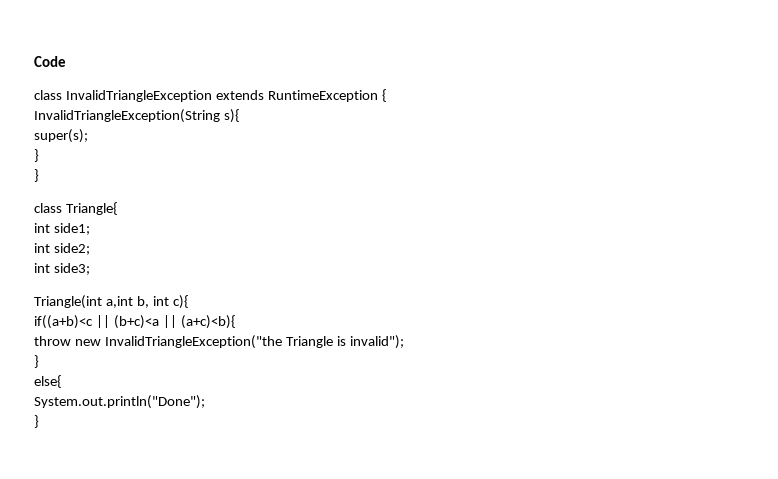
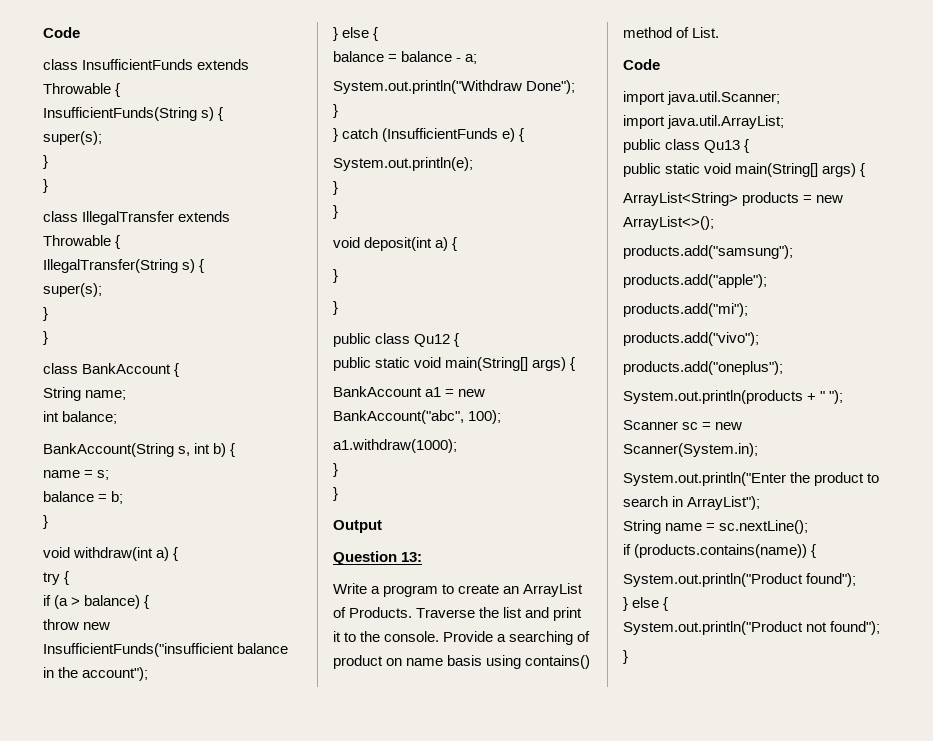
- class InvalidTriangleException extends RuntimeException {
- InvalidTriangleException(String s){
+ class InsufficientFunds extends Throwable {
+ InsufficientFunds(String s) {
  super(s);
  }
  }
- class Triangle{
- int side1;
- int side2;
- int side3;
- Triangle(int a,int b, int c){
- if((a+b)<c || (b+c)<a || (a+c)<b){
- throw new InvalidTriangleException("the Triangle is invalid");
+ class IllegalTransfer extends Throwable {
+ IllegalTransfer(String s) {
+ super(s);
  }
- else{
- System.out.println("Done");
+ }
+ class BankAccount {
+ String name;
+ int balance;
+ BankAccount(String s, int b) {
+ name = s;
+ balance = b;
+ }
+ void withdraw(int a) {
+ try {
+ if (a > balance) {
+ throw new InsufficientFunds("insufficient balance in the account");
+ } else {
+ balance = balance - a;
+ System.out.println("Withdraw Done");
+ }
+ } catch (InsufficientFunds e) {
+ System.out.println(e);
+ }
+ }
+ void deposit(int a) {
+ }
+ }
+ public class Qu12 {
+ public static void main(String[] args) {
+ BankAccount a1 = new BankAccount("abc", 100);
+ a1.withdraw(1000);
+ }
+ }
+ Output
+ Question 13:
+ Write a program to create an ArrayList of Products. Traverse the list and print it to the console. Provide a searching of product on name basis using contains() method of List.
+ Code
+ import java.util.Scanner;
+ import java.util.ArrayList;
+ public class Qu13 {
+ public static void main(String[] args) {
+ ArrayList<String> products = new ArrayList<>();
+ products.add("samsung");
+ products.add("apple");
+ products.add("mi");
+ products.add("vivo");
+ products.add("oneplus");
+ System.out.println(products + " ");
+ Scanner sc = new Scanner(System.in);
+ System.out.println("Enter the product to search in ArrayList");
+ String name = sc.nextLine();
+ if (products.contains(name)) {
+ System.out.println("Product found");
+ } else {
+ System.out.println("Product not found");

